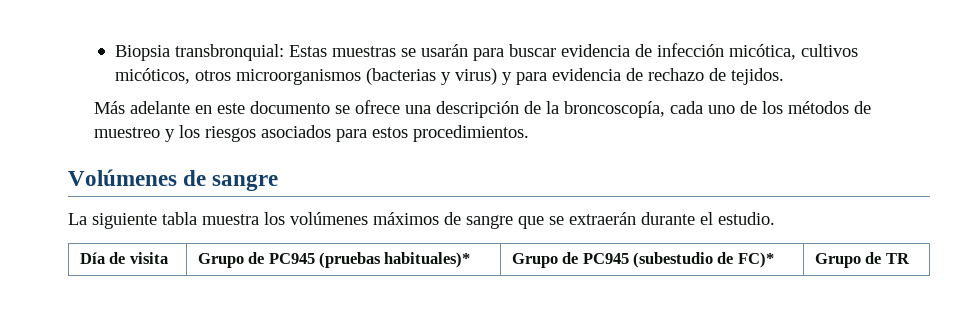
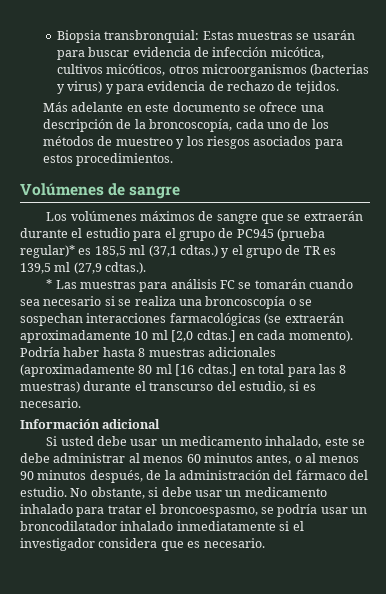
- La siguiente tabla muestra los volúmenes máximos de sangre que se extraerán durante el estudio.
- Día de visita | Grupo de PC945 (pruebas habituales)* | Grupo de PC945 (subestudio de FC)* | Grupo de TR
+ Los volúmenes máximos de sangre que se extraerán durante el estudio para el grupo de PC945 (prueba regular)* es 185,5 ml (37,1 cdtas.) y el grupo de TR es 139,5 ml (27,9 cdtas.).
+ * Las muestras para análisis FC se tomarán cuando sea necesario si se realiza una broncoscopía o se sospechan interacciones farmacológicas (se extraerán aproximadamente 10 ml [2,0 cdtas.] en cada momento). Podría haber hasta 8 muestras adicionales (aproximadamente 80 ml [16 cdtas.] en total para las 8 muestras) durante el transcurso del estudio, si es necesario.
+ Información adicional
+ Si usted debe usar un medicamento inhalado, este se debe administrar al menos 60 minutos antes, o al menos 90 minutos después, de la administración del fármaco del estudio. No obstante, si debe usar un medicamento inhalado para tratar el broncoespasmo, se podría usar un broncodilatador inhalado inmediatamente si el investigador considera que es necesario.

